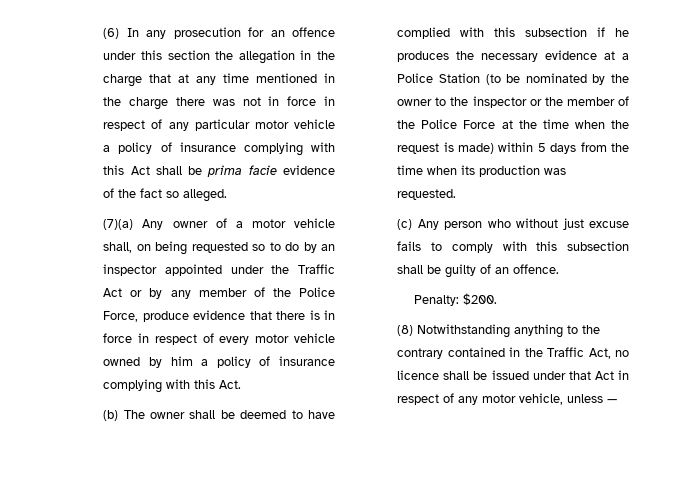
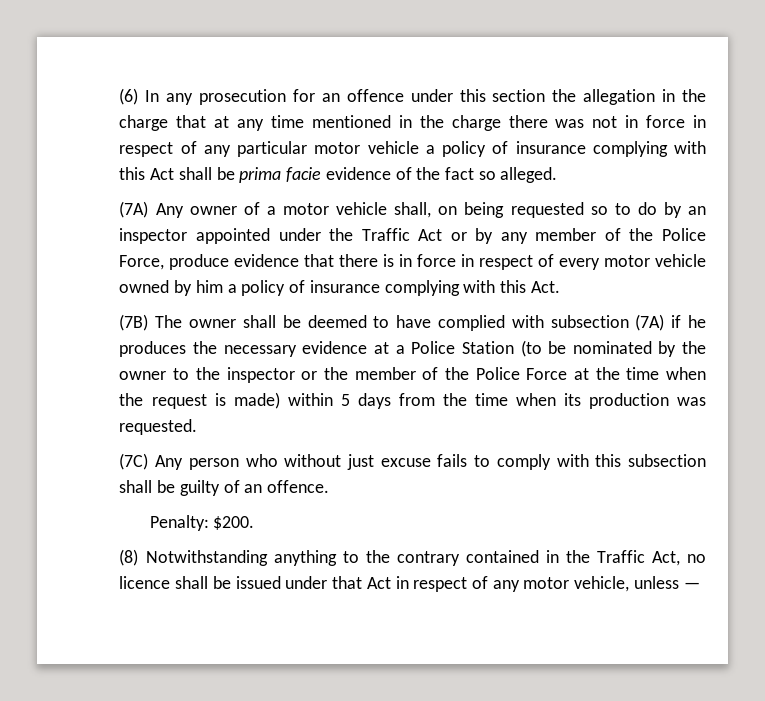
- (7)(a) Any owner of a motor vehicle shall, on being requested so to do by an inspector appointed under the Traffic Act or by any member of the Police Force, produce evidence that there is in force in respect of every motor vehicle owned by him a policy of insurance complying with this Act.
+ (7A) Any owner of a motor vehicle shall, on being requested so to do by an inspector appointed under the Traffic Act or by any member of the Police Force, produce evidence that there is in force in respect of every motor vehicle owned by him a policy of insurance complying with this Act.
- (b) The owner shall be deemed to have complied with this subsection if he produces the necessary evidence at a Police Station (to be nominated by the owner to the inspector or the member of the Police Force at the time when the request is made) within 5 days from the time when its production was requested.
+ (7B) The owner shall be deemed to have complied with subsection (7A) if he produces the necessary evidence at a Police Station (to be nominated by the owner to the inspector or the member of the Police Force at the time when the request is made) within 5 days from the time when its production was requested.
- (c) Any person who without just excuse fails to comply with this subsection shall be guilty of an offence.
+ (7C) Any person who without just excuse fails to comply with this subsection shall be guilty of an offence.

